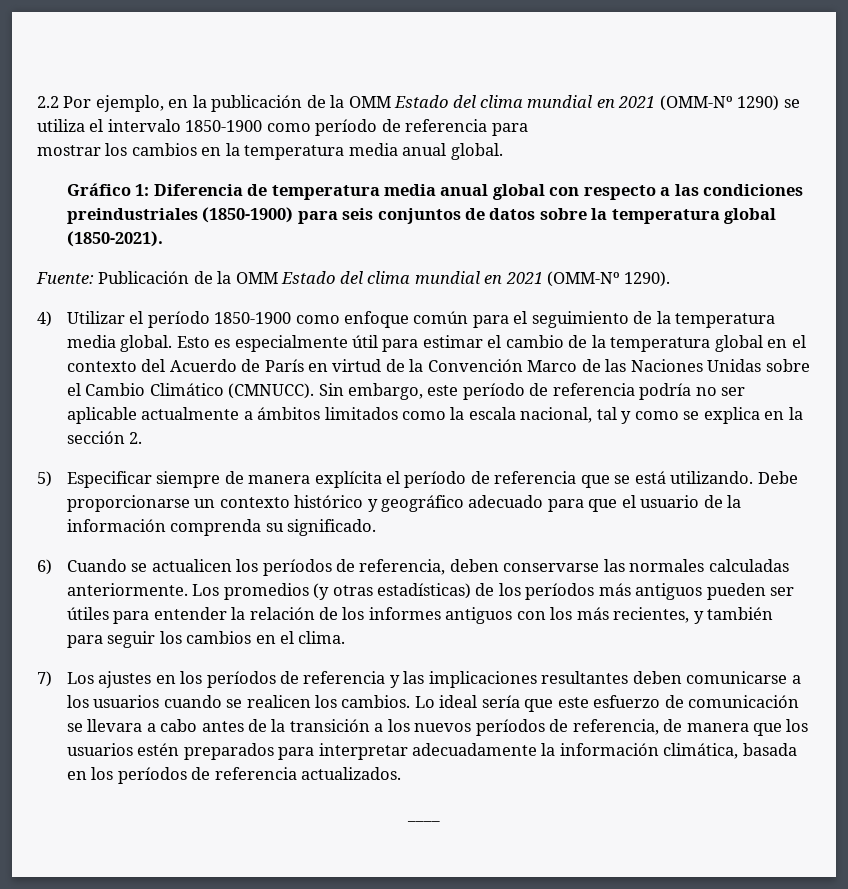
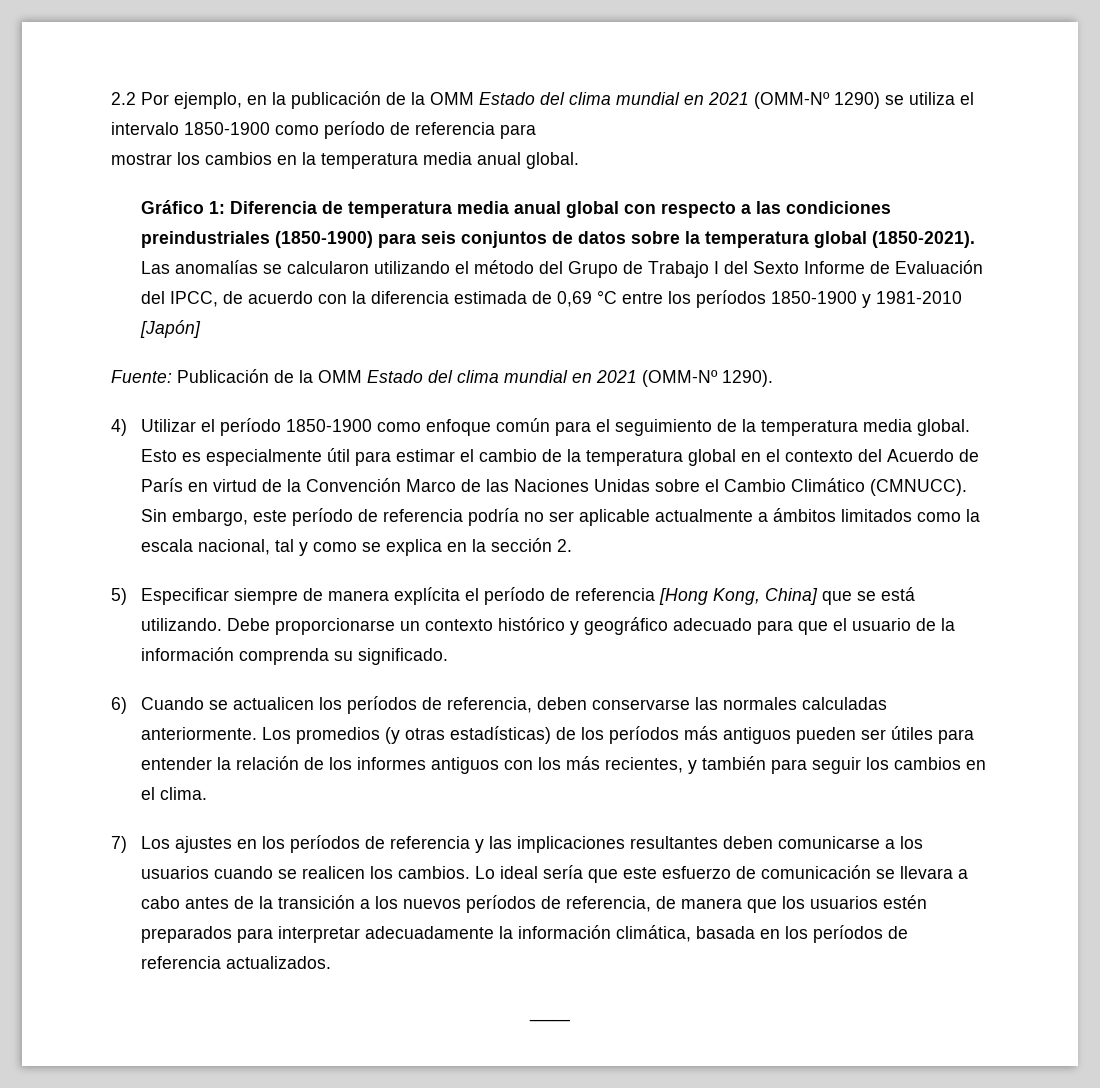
+ Las anomalías se calcularon utilizando el método del Grupo de Trabajo I del Sexto Informe de Evaluación del IPCC, de acuerdo con la diferencia estimada de 0,69 °C entre los períodos 1850-1900 y 1981-2010 [Japón]
- 5) Especificar siempre de manera explícita el período de referencia que se está utilizando.
+ 5) Especificar siempre de manera explícita el período de referencia [Hong Kong, China] que se está utilizando.

